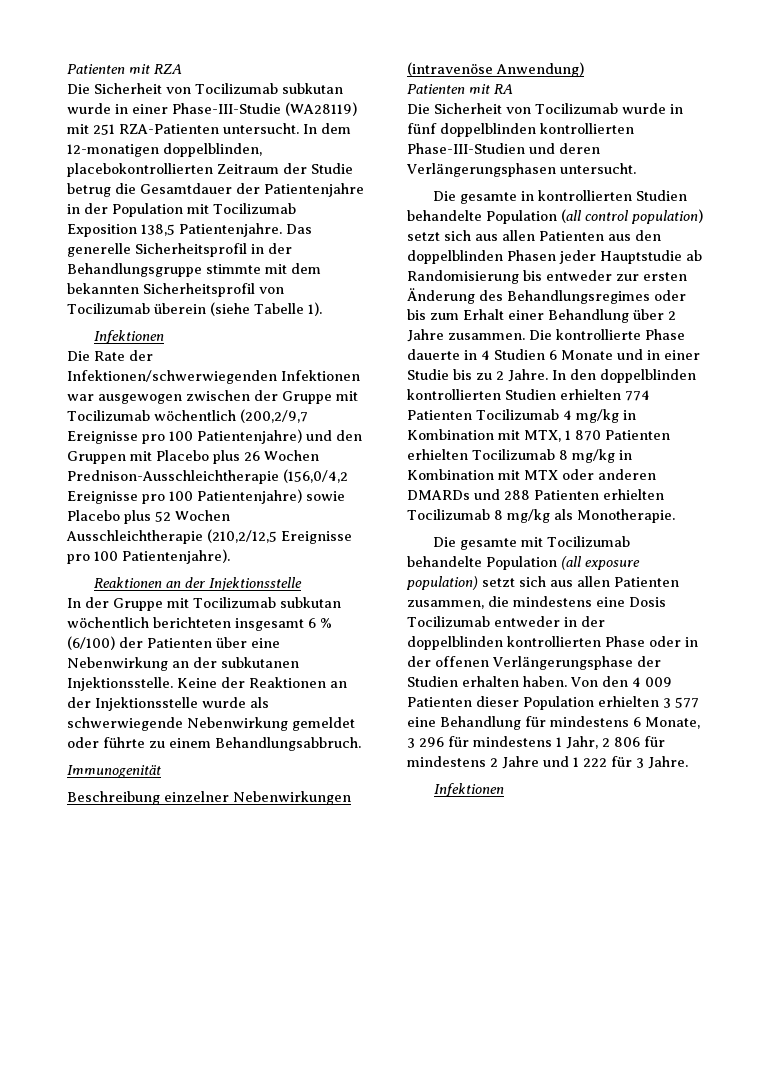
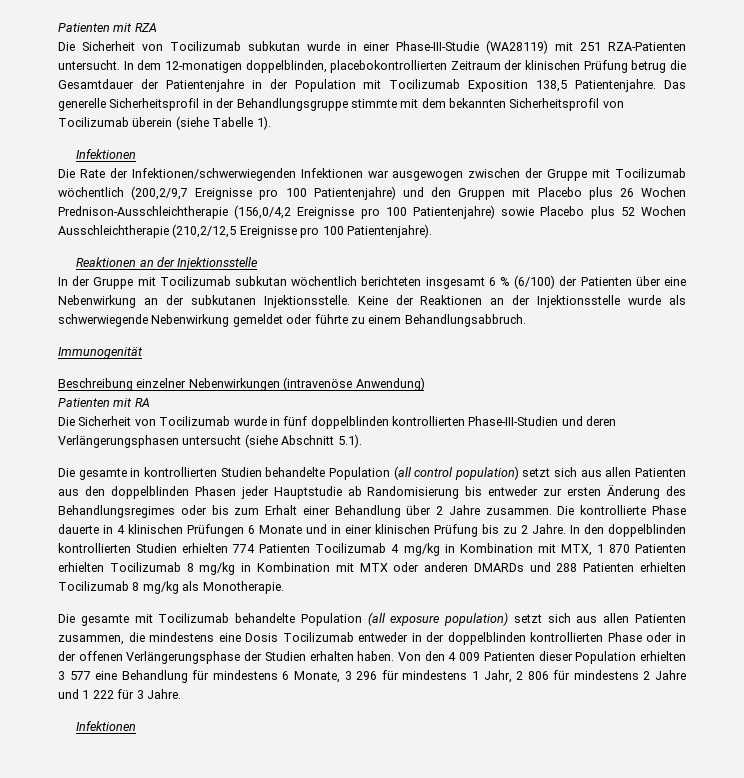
- In dem 12-monatigen doppelblinden, placebokontrollierten Zeitraum der Studie betrug die Gesamtdauer der Patientenjahre in der Population mit Tocilizumab Exposition 138,5 Patientenjahre.
+ In dem 12-monatigen doppelblinden, placebokontrollierten Zeitraum der klinischen Prüfung betrug die Gesamtdauer der Patientenjahre in der Population mit Tocilizumab Exposition 138,5 Patientenjahre.
- Die Sicherheit von Tocilizumab wurde in fünf doppelblinden kontrollierten Phase-III-Studien und deren Verlängerungsphasen untersucht.
+ Die Sicherheit von Tocilizumab wurde in fünf doppelblinden kontrollierten Phase-III-Studien und deren Verlängerungsphasen untersucht (siehe Abschnitt 5.1).
- Die kontrollierte Phase dauerte in 4 Studien 6 Monate und in einer Studie bis zu 2 Jahre.
+ Die kontrollierte Phase dauerte in 4 klinischen Prüfungen 6 Monate und in einer klinischen Prüfung bis zu 2 Jahre.

